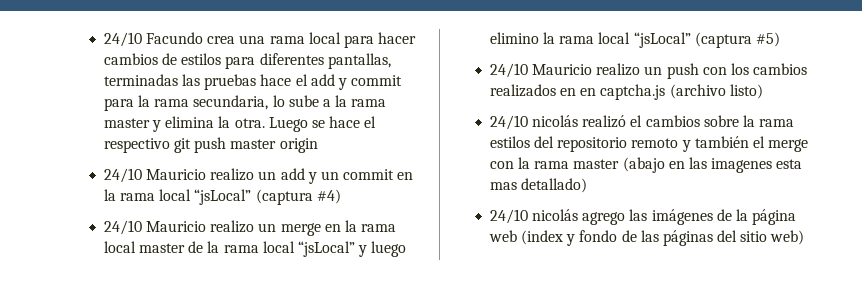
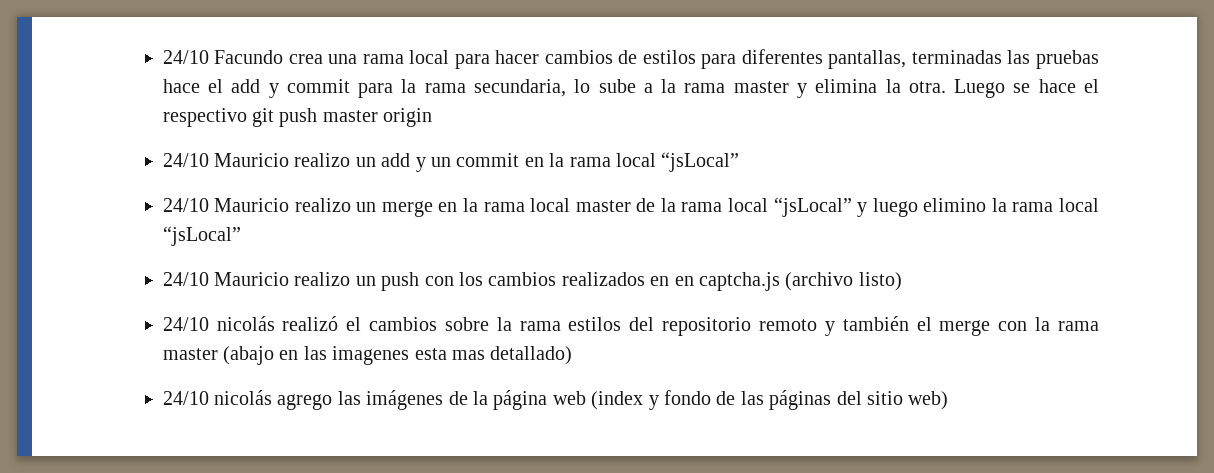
- 24/10 Mauricio realizo un add y un commit en la rama local “jsLocal” (captura #4)
+ 24/10 Mauricio realizo un add y un commit en la rama local “jsLocal”
- 24/10 Mauricio realizo un merge en la rama local master de la rama local “jsLocal” y luego elimino la rama local “jsLocal” (captura #5)
+ 24/10 Mauricio realizo un merge en la rama local master de la rama local “jsLocal” y luego elimino la rama local “jsLocal”

